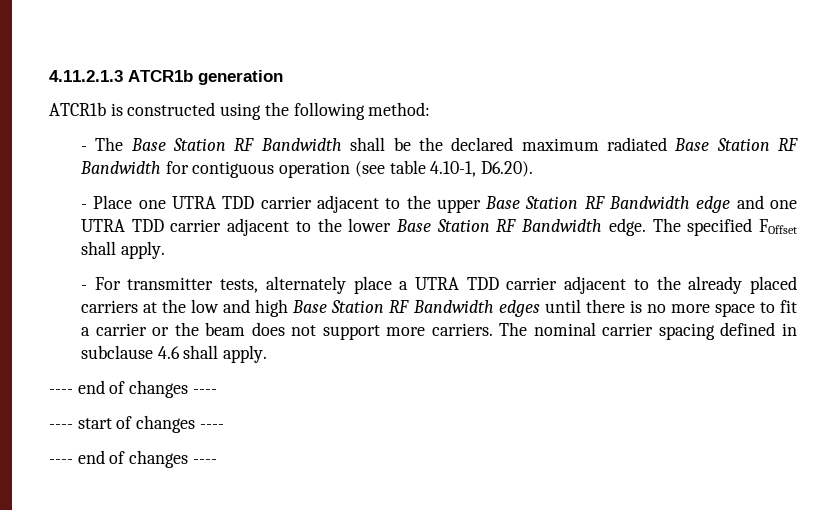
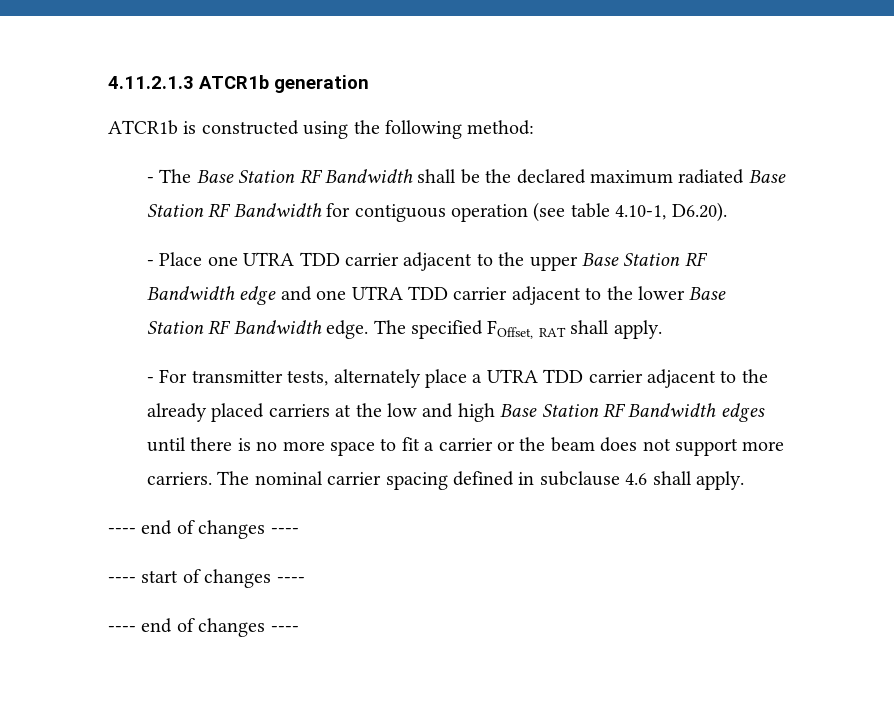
- The specified FOffset shall apply.
+ The specified FOffset, RAT shall apply.

